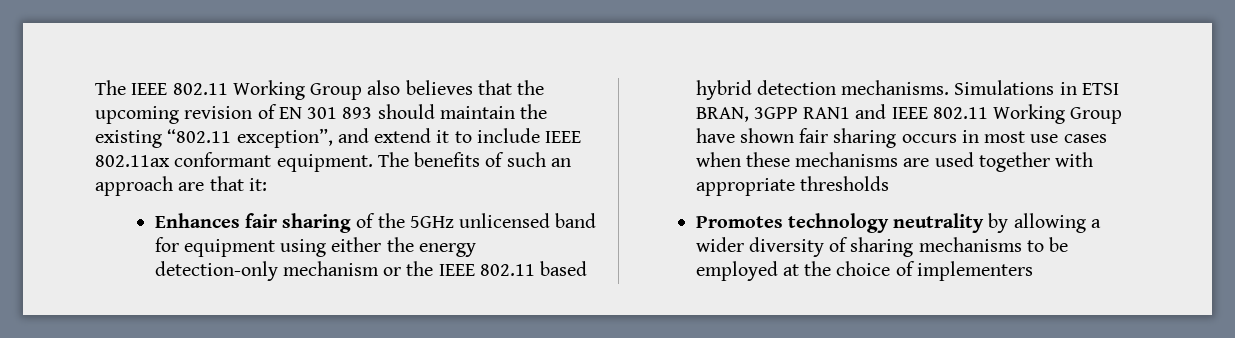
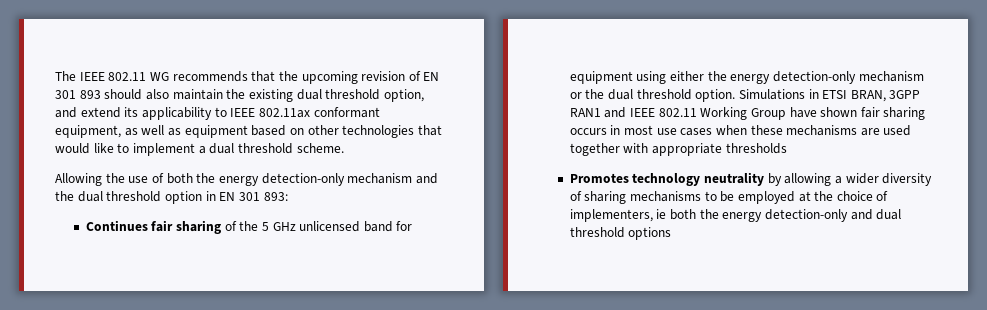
- The IEEE 802.11 Working Group also believes that the upcoming revision of EN 301 893 should maintain the existing “802.11 exception”, and extend it to include IEEE 802.11ax conformant equipment. The benefits of such an approach are that it:
- Enhances fair sharing of the 5GHz unlicensed band for equipment using either the energy detection-only mechanism or the IEEE 802.11 based hybrid detection mechanisms.
+ The IEEE 802.11 WG recommends that the upcoming revision of EN 301 893 should also maintain the existing dual threshold option, and extend its applicability to IEEE 802.11ax conformant equipment, as well as equipment based on other technologies that would like to implement a dual threshold scheme.
+ Allowing the use of both the energy detection-only mechanism and the dual threshold option in EN 301 893:
+ Continues fair sharing of the 5 GHz unlicensed band for equipment using either the energy detection-only mechanism or the dual threshold option.
- Promotes technology neutrality by allowing a wider diversity of sharing mechanisms to be employed at the choice of implementers
+ Promotes technology neutrality by allowing a wider diversity of sharing mechanisms to be employed at the choice of implementers, ie both the energy detection-only and dual threshold options

